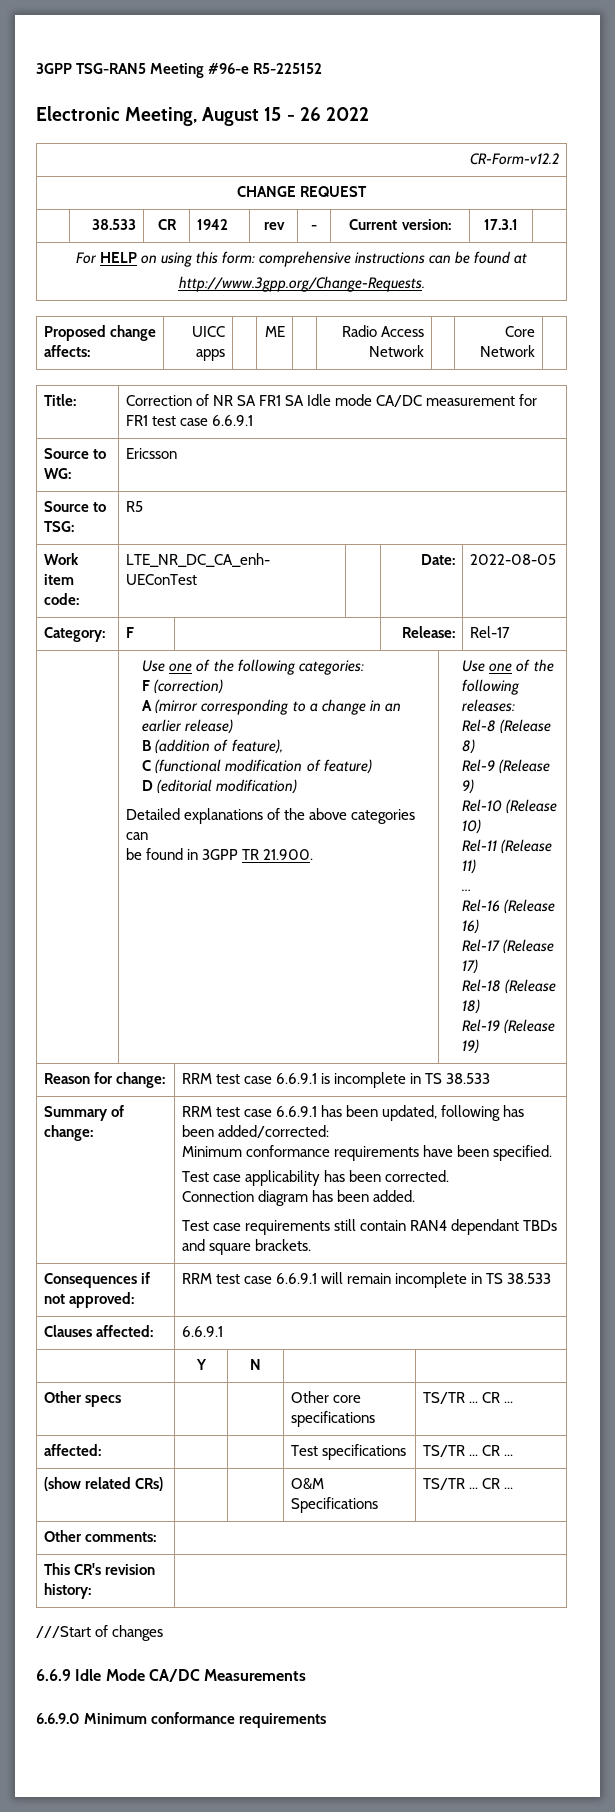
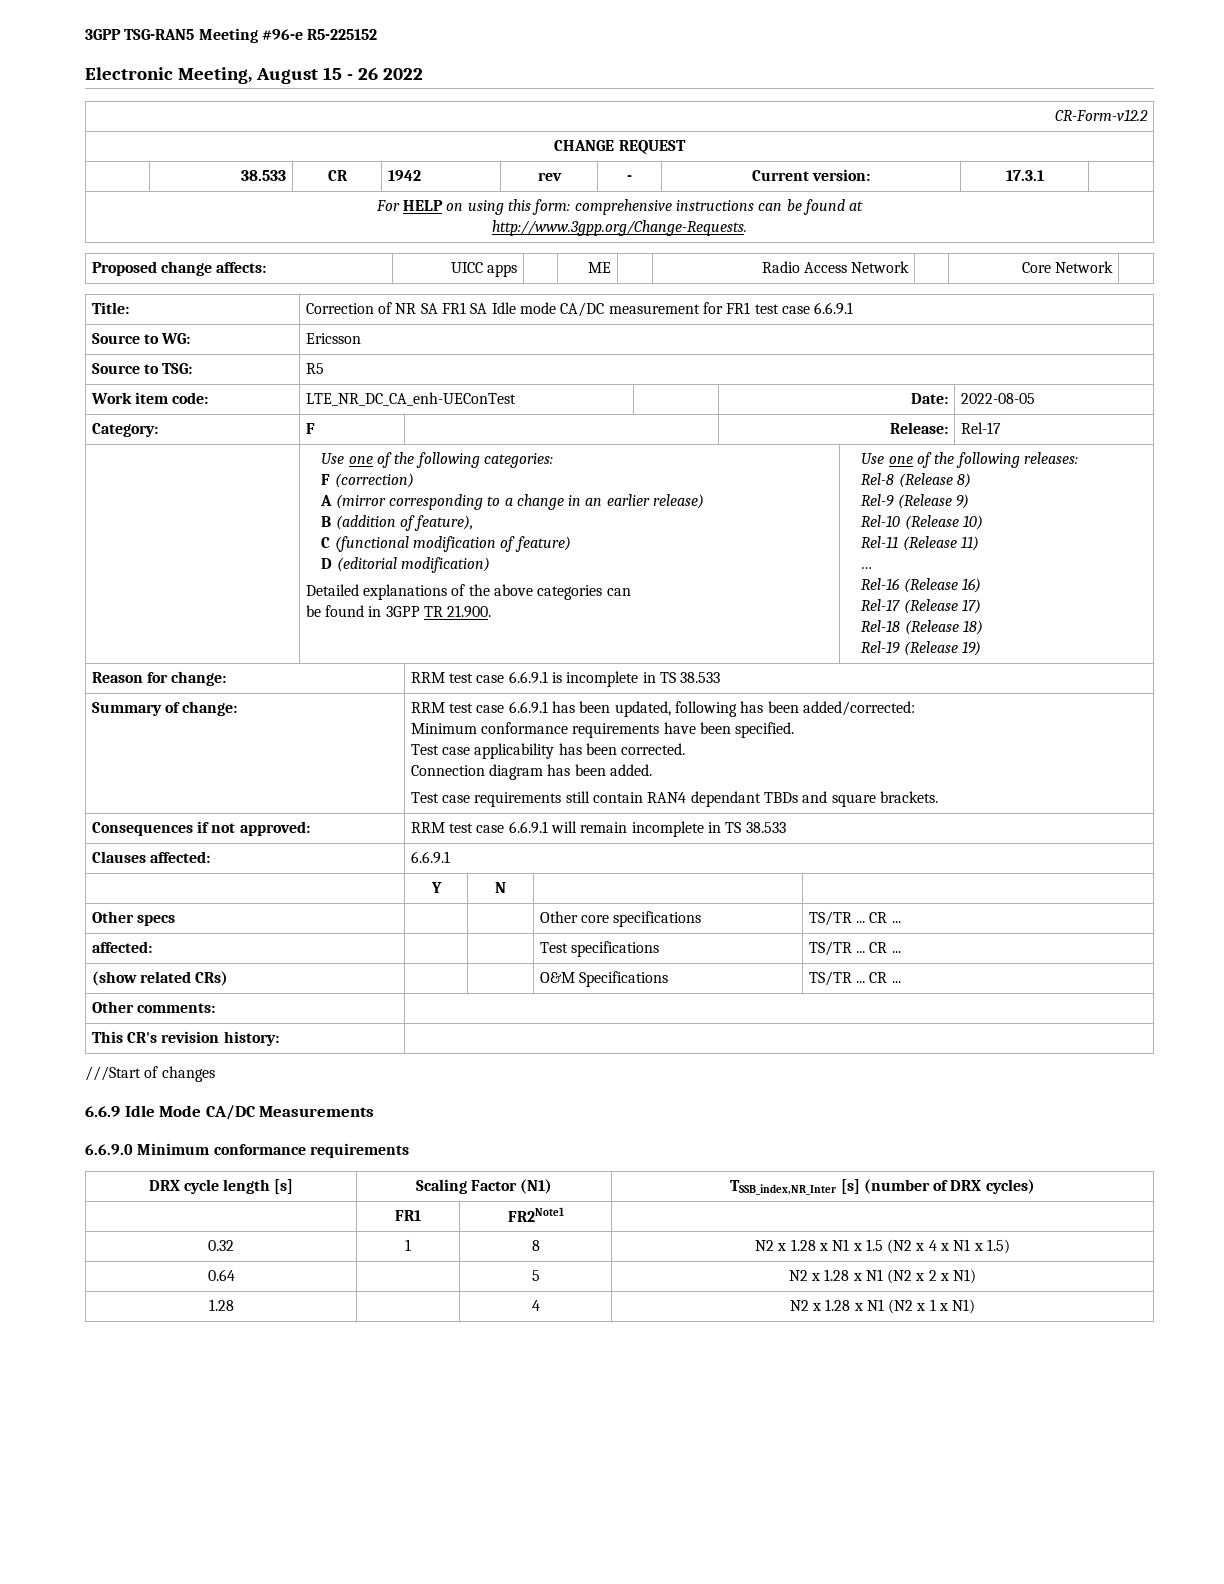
+ DRX cycle length [s] | Scaling Factor (N1) | TSSB_index,NR_Inter [s] (number of DRX cycles)
+ | FR1 | FR2Note1 |
+ 0.32 | 1 | 8 | N2 x 1.28 x N1 x 1.5 (N2 x 4 x N1 x 1.5)
+ 0.64 | | 5 | N2 x 1.28 x N1 (N2 x 2 x N1)
+ 1.28 | | 4 | N2 x 1.28 x N1 (N2 x 1 x N1)

